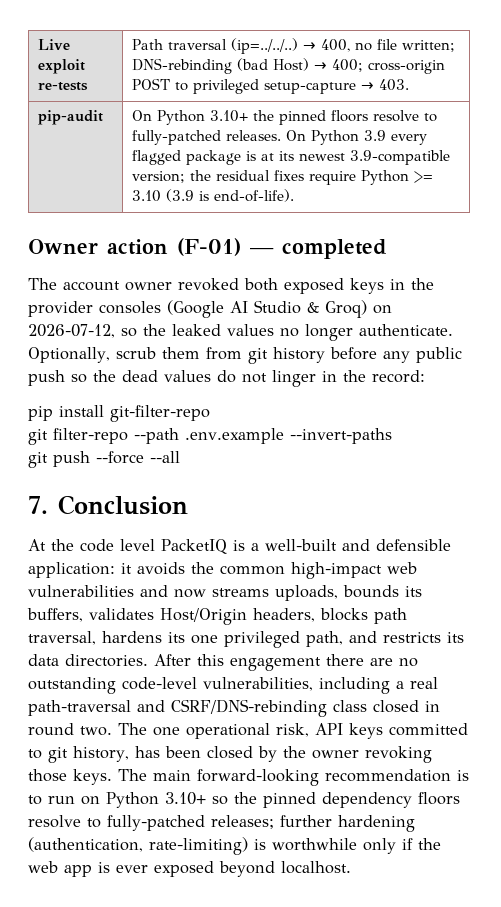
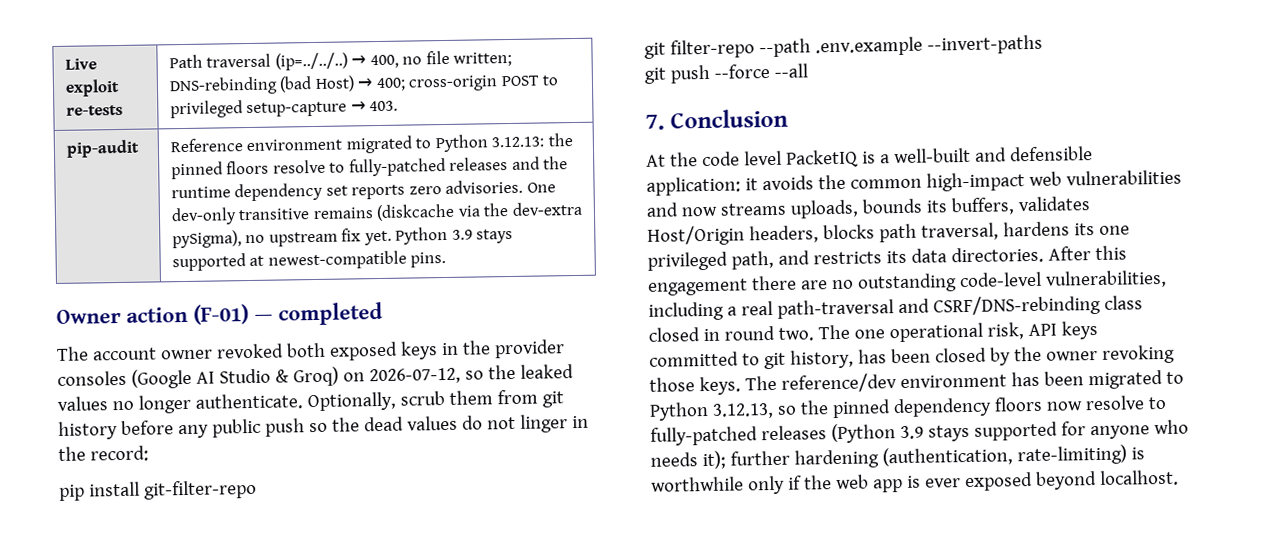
- On Python 3.10+ the pinned floors resolve to fully-patched releases. On Python 3.9 every flagged package is at its newest 3.9-compatible version; the residual fixes require Python >= 3.10 (3.9 is end-of-life).
+ Reference environment migrated to Python 3.12.13: the pinned floors resolve to fully-patched releases and the runtime dependency set reports zero advisories. One dev-only transitive remains (diskcache via the dev-extra pySigma), no upstream fix yet. Python 3.9 stays supported at newest-compatible pins.
- The main forward-looking recommendation is to run on Python 3.10+ so the pinned dependency floors resolve to fully-patched releases; further hardening (authentication, rate-limiting) is worthwhile only if the web app is ever exposed beyond localhost.
+ The reference/dev environment has been migrated to Python 3.12.13, so the pinned dependency floors now resolve to fully-patched releases (Python 3.9 stays supported for anyone who needs it); further hardening (authentication, rate-limiting) is worthwhile only if the web app is ever exposed beyond localhost.

